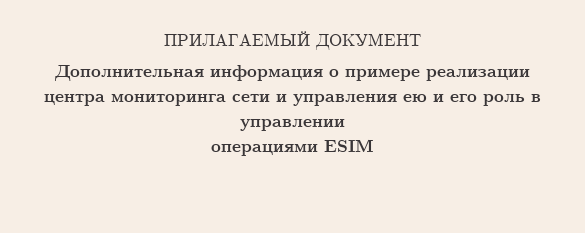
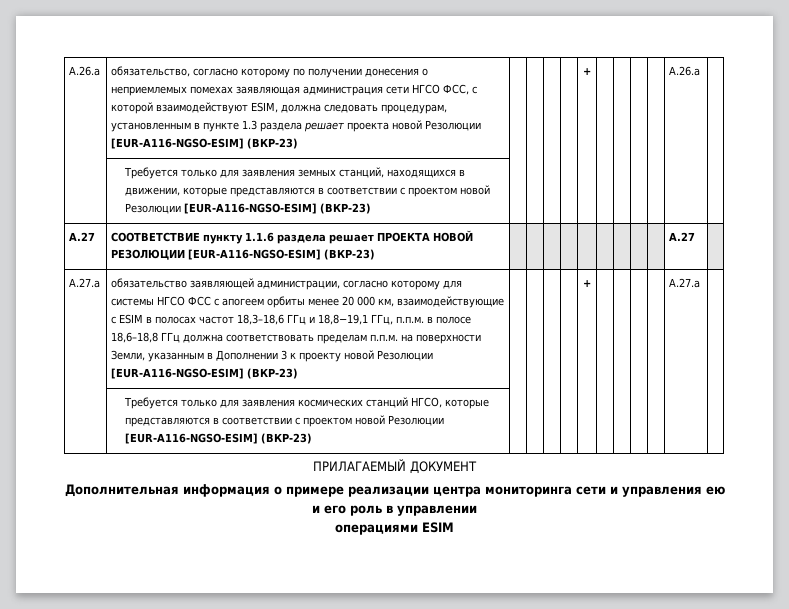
+ A.26.a | обязательство, согласно которому по получении донесения о неприемлемых помехах заявляющая администрация сети НГСО ФСС, с которой взаимодействуют ESIM, должна следовать процедурам, установленным в пункте 1.3 раздела решает проекта новой Резолюции [EUR-A116-NGSO-ESIM] (ВКР-23) | | | | | + | | | | | A.26.a |
+ | Требуется только для заявления земных станций, находящихся в движении, которые представляются в соответствии с проектом новой Резолюции [EUR-A116-NGSO-ESIM] (ВКР-23) | | | | | | | | | | |
+ A.27 | СООТВЕТСТВИЕ пункту 1.1.6 раздела решает ПРОЕКТА НОВОЙ РЕЗОЛЮЦИИ [EUR-A116-NGSO-ESIM] (ВКР-23) | | | | | | | | | | A.27 |
+ A.27.a | обязательство заявляющей администрации, согласно которому для системы НГСО ФСС с апогеем орбиты менее 20 000 км, взаимодействующие с ESIM в полосах частот 18,3–18,6 ГГц и 18,8−19,1 ГГц, п.п.м. в полосе 18,6–18,8 ГГц должна соответствовать пределам п.п.м. на поверхности Земли, указанным в Дополнении 3 к проекту новой Резолюции [EUR-A116-NGSO-ESIM] (ВКР-23) | | | | | + | | | | | A.27.a |
+ | Требуется только для заявления космических станций НГСО, которые представляются в соответствии с проектом новой Резолюции [EUR-A116-NGSO-ESIM] (ВКР-23) | | | | | | | | | | |

